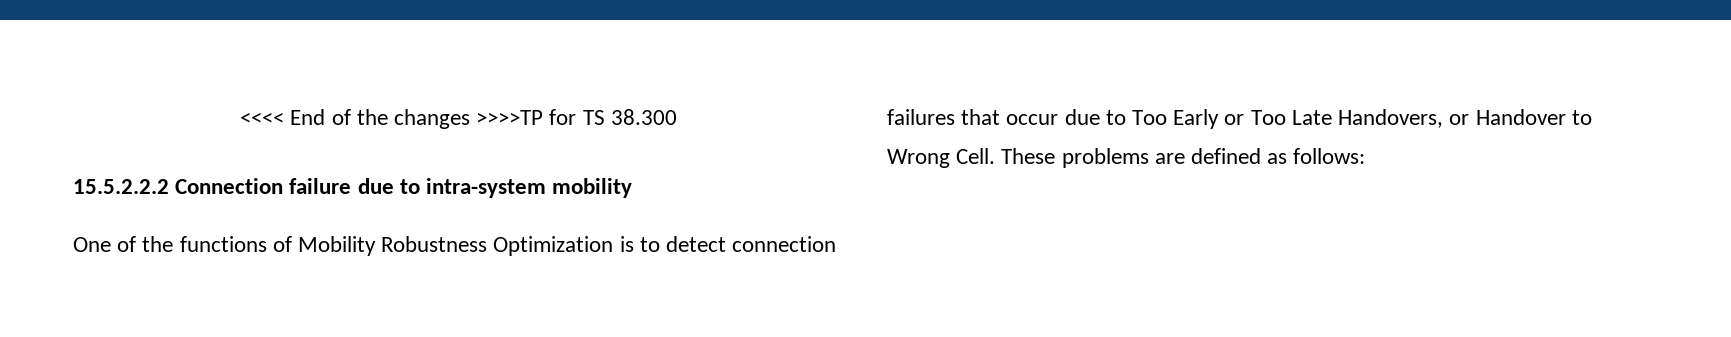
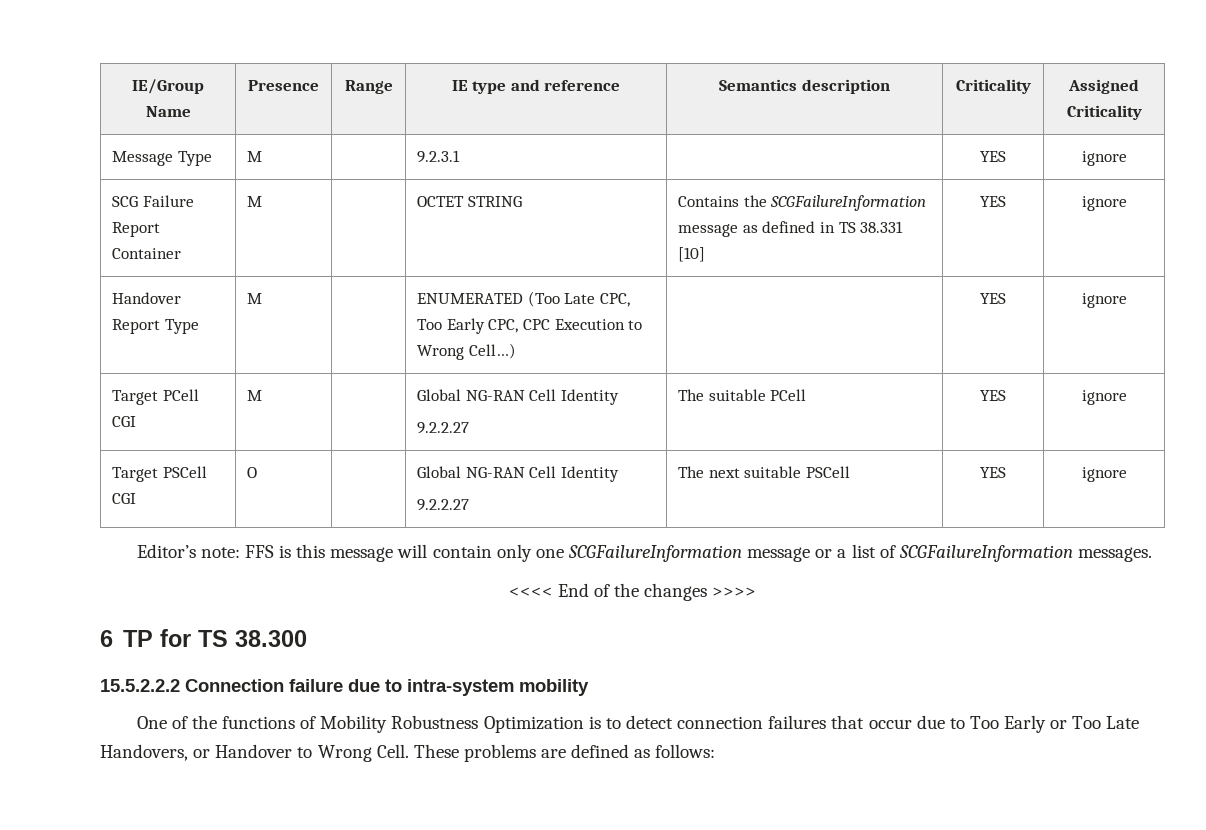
+ IE/Group Name | Presence | Range | IE type and reference | Semantics description | Criticality | Assigned Criticality
+ Message Type | M | | 9.2.3.1 | | YES | ignore
+ SCG Failure Report Container | M | | OCTET STRING | Contains the SCGFailureInformation message as defined in TS 38.331 [10] | YES | ignore
+ Handover Report Type | M | | ENUMERATED (Too Late CPC, Too Early CPC, CPC Execution to Wrong Cell…) | | YES | ignore
+ Target PCell CGI | M | | Global NG-RAN Cell Identity
+ 9.2.2.27 | The suitable PCell | YES | ignore
+ Target PSCell CGI | O | | Global NG-RAN Cell Identity
+ 9.2.2.27 | The next suitable PSCell | YES | ignore
+ Editor’s note: FFS is this message will contain only one SCGFailureInformation message or a list of SCGFailureInformation messages.
- <<<< End of the changes >>>>TP for TS 38.300
+ <<<< End of the changes >>>>
+ 6 TP for TS 38.300

